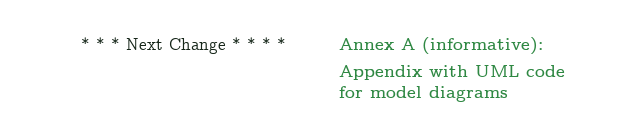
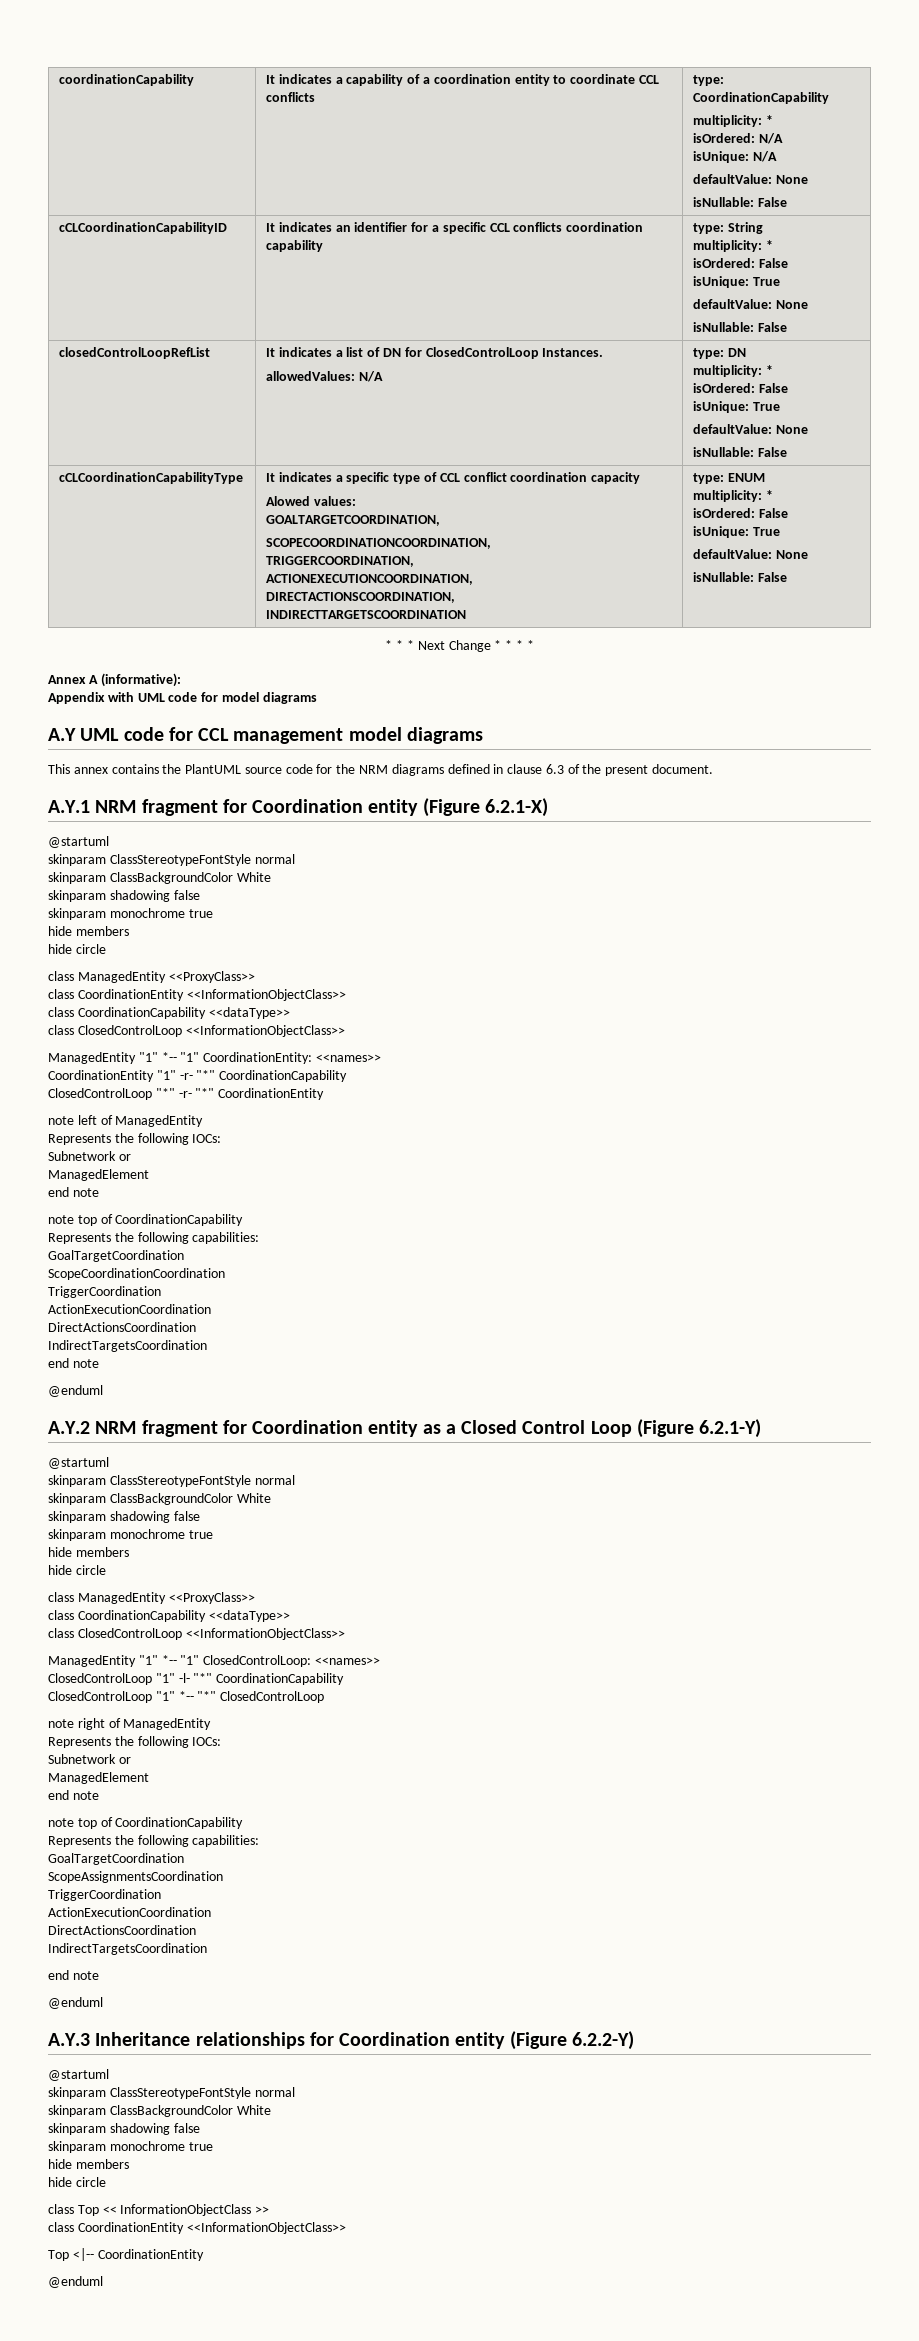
+ coordinationCapability | It indicates a capability of a coordination entity to coordinate CCL conflicts | type: CoordinationCapability
+ multiplicity: *
+ isOrdered: N/A
+ isUnique: N/A
+ defaultValue: None
+ isNullable: False
+ cCLCoordinationCapabilityID | It indicates an identifier for a specific CCL conflicts coordination capability | type: String
+ multiplicity: *
+ isOrdered: False
+ isUnique: True
+ defaultValue: None
+ isNullable: False
+ closedControlLoopRefList | It indicates a list of DN for ClosedControlLoop Instances.
+ allowedValues: N/A | type: DN
+ multiplicity: *
+ isOrdered: False
+ isUnique: True
+ defaultValue: None
+ isNullable: False
+ cCLCoordinationCapabilityType | It indicates a specific type of CCL conflict coordination capacity
+ Alowed values:
+ GOALTARGETCOORDINATION,
+ SCOPECOORDINATIONCOORDINATION,
+ TRIGGERCOORDINATION,
+ ACTIONEXECUTIONCOORDINATION,
+ DIRECTACTIONSCOORDINATION,
+ INDIRECTTARGETSCOORDINATION | type: ENUM
+ multiplicity: *
+ isOrdered: False
+ isUnique: True
+ defaultValue: None
+ isNullable: False
+ A.Y UML code for CCL management model diagrams
+ This annex contains the PlantUML source code for the NRM diagrams defined in clause 6.3 of the present document.
+ A.Y.1 NRM fragment for Coordination entity (Figure 6.2.1-X)
+ @startuml
+ skinparam ClassStereotypeFontStyle normal
+ skinparam ClassBackgroundColor White
+ skinparam shadowing false
+ skinparam monochrome true
+ hide members
+ hide circle
+ class ManagedEntity <<ProxyClass>>
+ class CoordinationEntity <<InformationObjectClass>>
+ class CoordinationCapability <<dataType>>
+ class ClosedControlLoop <<InformationObjectClass>>
+ ManagedEntity "1" *-- "1" CoordinationEntity: <<names>>
+ CoordinationEntity "1" -r- "*" CoordinationCapability
+ ClosedControlLoop "*" -r- "*" CoordinationEntity
+ note left of ManagedEntity
+ Represents the following IOCs:
+ Subnetwork or
+ ManagedElement
+ end note
+ note top of CoordinationCapability
+ Represents the following capabilities:
+ GoalTargetCoordination
+ ScopeCoordinationCoordination
+ TriggerCoordination
+ ActionExecutionCoordination
+ DirectActionsCoordination
+ IndirectTargetsCoordination
+ end note
+ @enduml
+ A.Y.2 NRM fragment for Coordination entity as a Closed Control Loop (Figure 6.2.1-Y)
+ @startuml
+ skinparam ClassStereotypeFontStyle normal
+ skinparam ClassBackgroundColor White
+ skinparam shadowing false
+ skinparam monochrome true
+ hide members
+ hide circle
+ class ManagedEntity <<ProxyClass>>
+ class CoordinationCapability <<dataType>>
+ class ClosedControlLoop <<InformationObjectClass>>
+ ManagedEntity "1" *-- "1" ClosedControlLoop: <<names>>
+ ClosedControlLoop "1" -l- "*" CoordinationCapability
+ ClosedControlLoop "1" *-- "*" ClosedControlLoop
+ note right of ManagedEntity
+ Represents the following IOCs:
+ Subnetwork or
+ ManagedElement
+ end note
+ note top of CoordinationCapability
+ Represents the following capabilities:
+ GoalTargetCoordination
+ ScopeAssignmentsCoordination
+ TriggerCoordination
+ ActionExecutionCoordination
+ DirectActionsCoordination
+ IndirectTargetsCoordination
+ end note
+ @enduml
+ A.Y.3 Inheritance relationships for Coordination entity (Figure 6.2.2-Y)
+ @startuml
+ skinparam ClassStereotypeFontStyle normal
+ skinparam ClassBackgroundColor White
+ skinparam shadowing false
+ skinparam monochrome true
+ hide members
+ hide circle
+ class Top << InformationObjectClass >>
+ class CoordinationEntity <<InformationObjectClass>>
+ Top <|-- CoordinationEntity
+ @enduml

